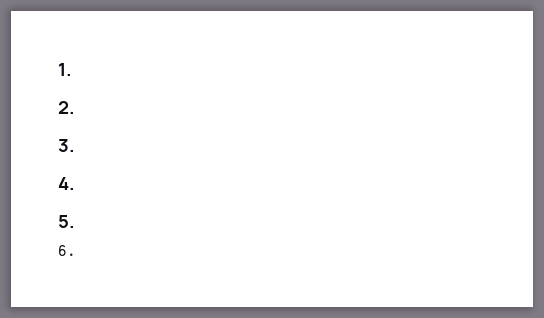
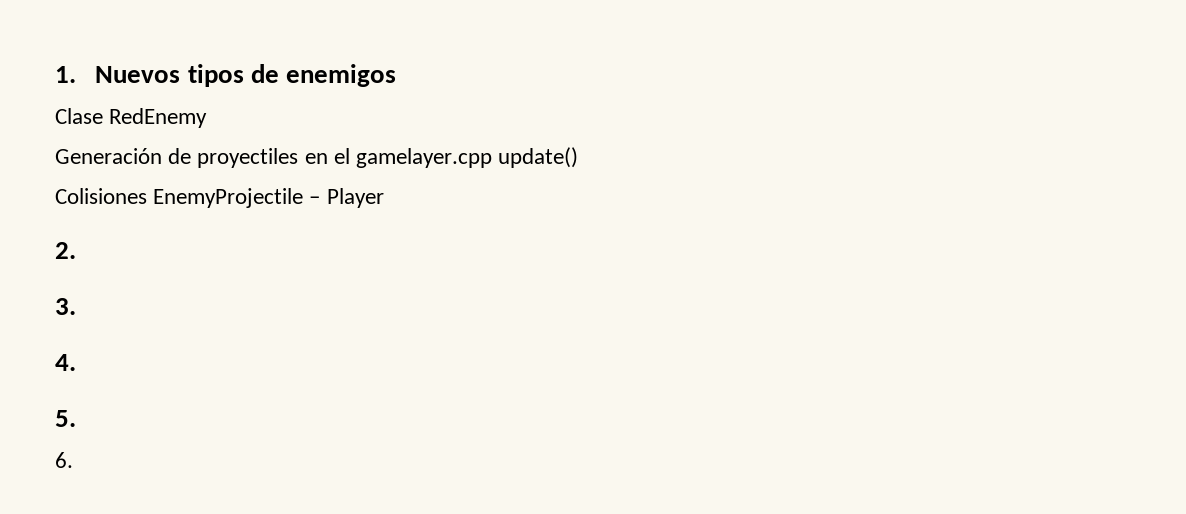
- 1.
+ 1. Nuevos tipos de enemigos
+ Clase RedEnemy
+ Generación de proyectiles en el gamelayer.cpp update()
+ Colisiones EnemyProjectile – Player

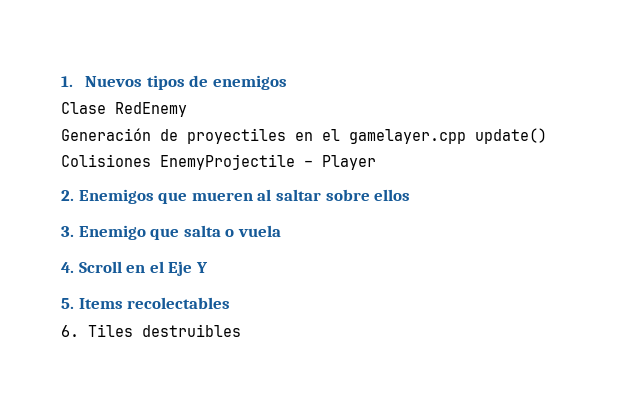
- 2.
- 3.
- 4.
+ 2. Enemigos que mueren al saltar sobre ellos
+ 3. Enemigo que salta o vuela
+ 4. Scroll en el Eje Y
- 5.
+ 5. Items recolectables
- 6.
+ 6. Tiles destruibles

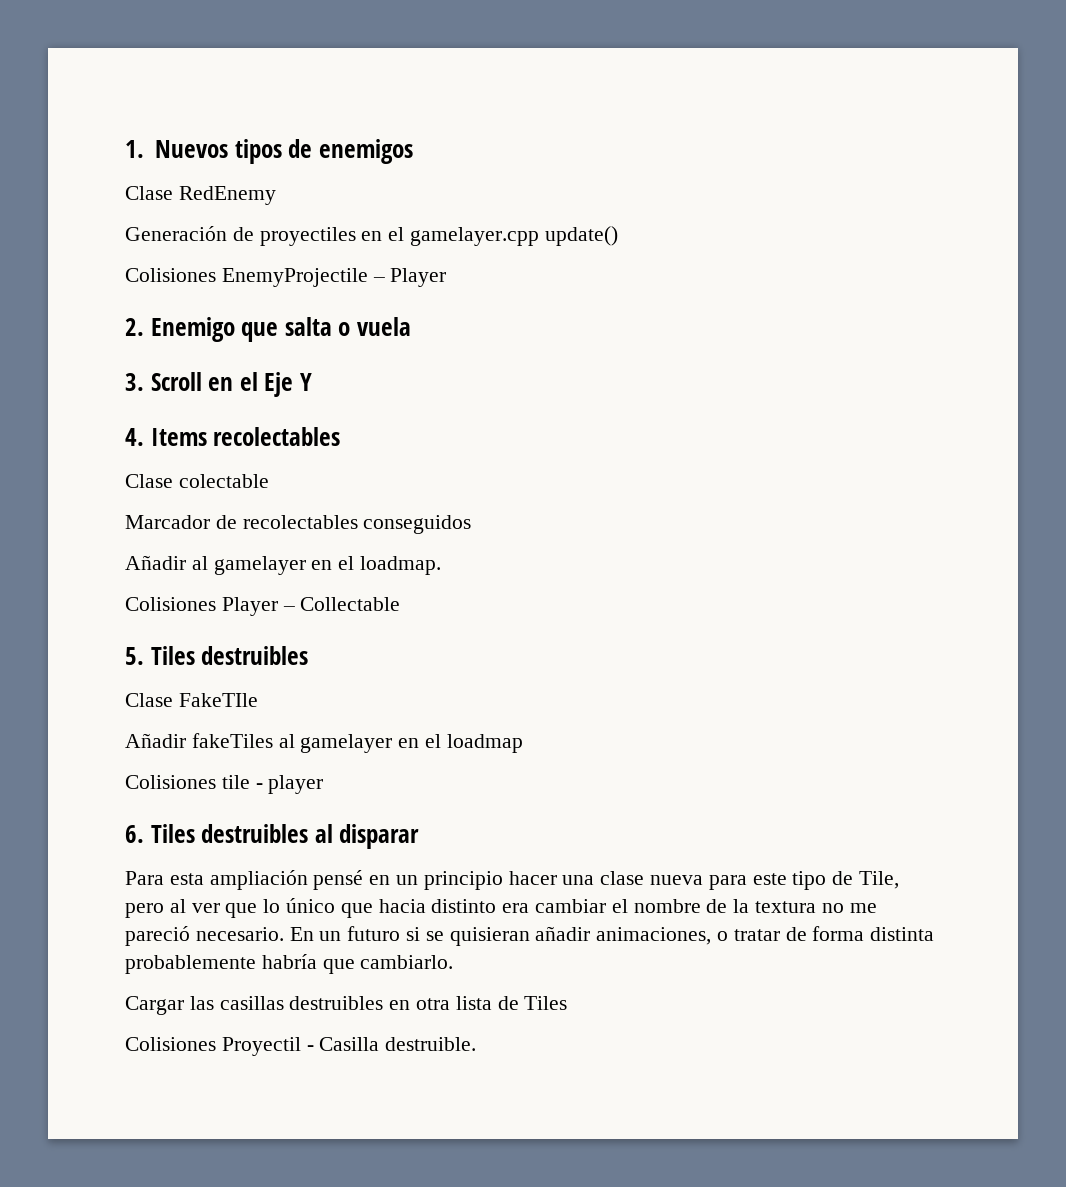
- 2. Enemigos que mueren al saltar sobre ellos
- 3. Enemigo que salta o vuela
+ 2. Enemigo que salta o vuela
- 4. Scroll en el Eje Y
+ 3. Scroll en el Eje Y
- 5. Items recolectables
+ 4. Items recolectables
- 6. Tiles destruibles
+ Clase colectable
+ Marcador de recolectables conseguidos
+ Añadir al gamelayer en el loadmap.
+ Colisiones Player – Collectable
+ 5. Tiles destruibles
+ Clase FakeTIle
+ Añadir fakeTiles al gamelayer en el loadmap
+ Colisiones tile - player
+ 6. Tiles destruibles al disparar
+ Para esta ampliación pensé en un principio hacer una clase nueva para este tipo de Tile, pero al ver que lo único que hacia distinto era cambiar el nombre de la textura no me pareció necesario. En un futuro si se quisieran añadir animaciones, o tratar de forma distinta probablemente habría que cambiarlo.
+ Cargar las casillas destruibles en otra lista de Tiles
+ Colisiones Proyectil - Casilla destruible.

